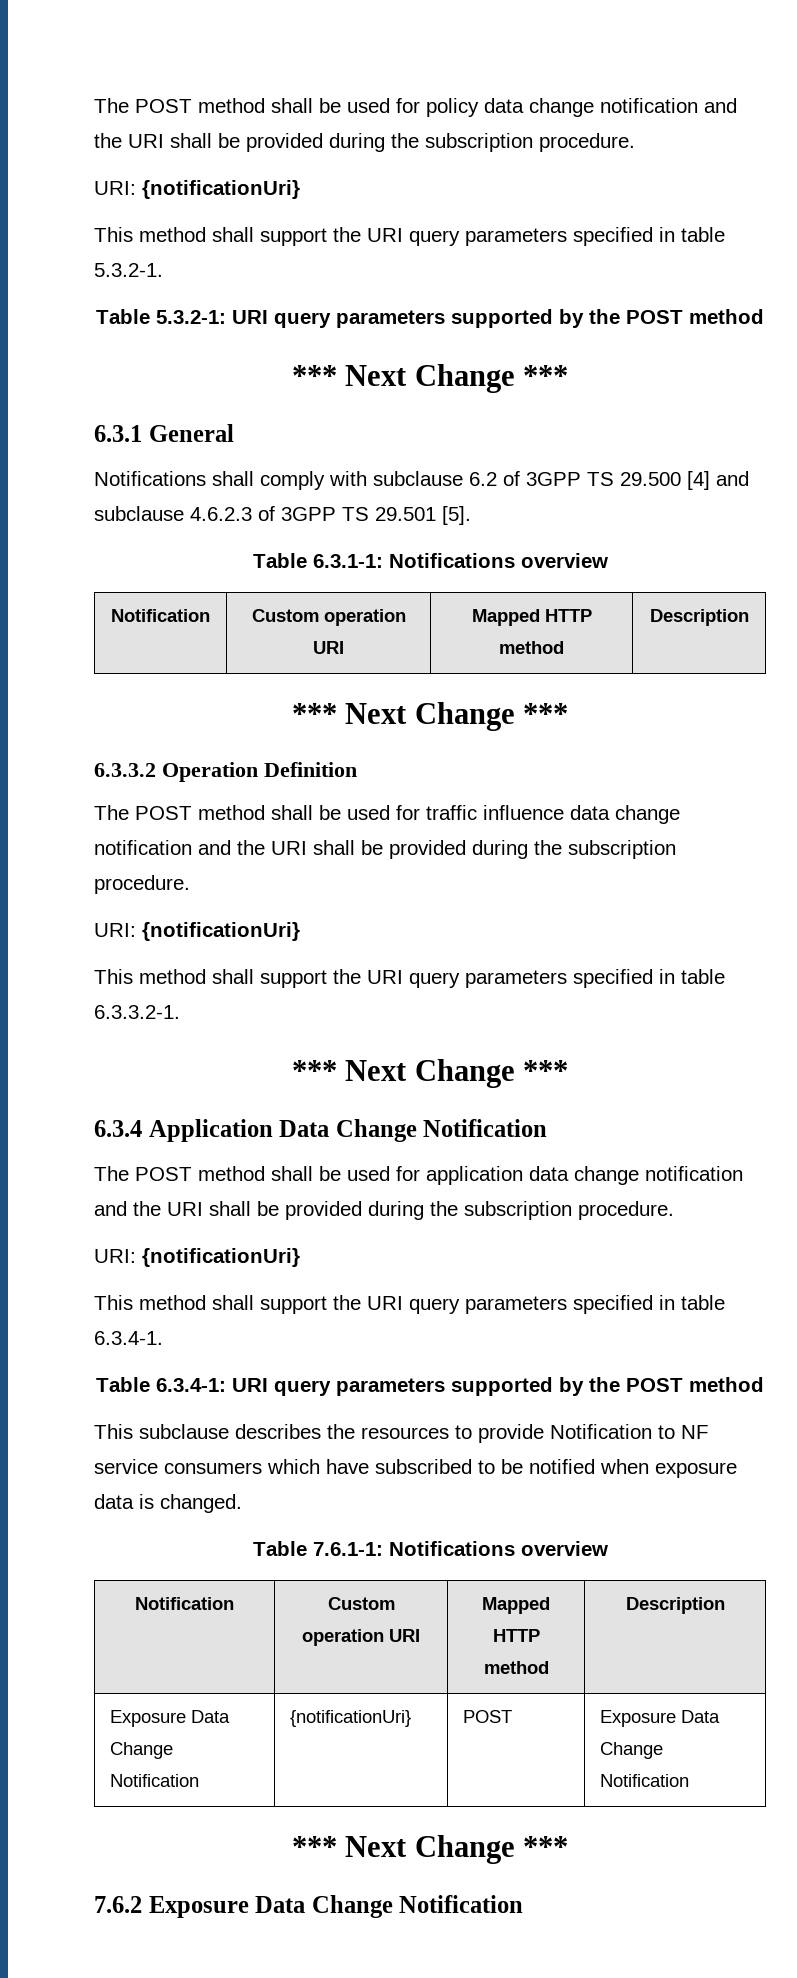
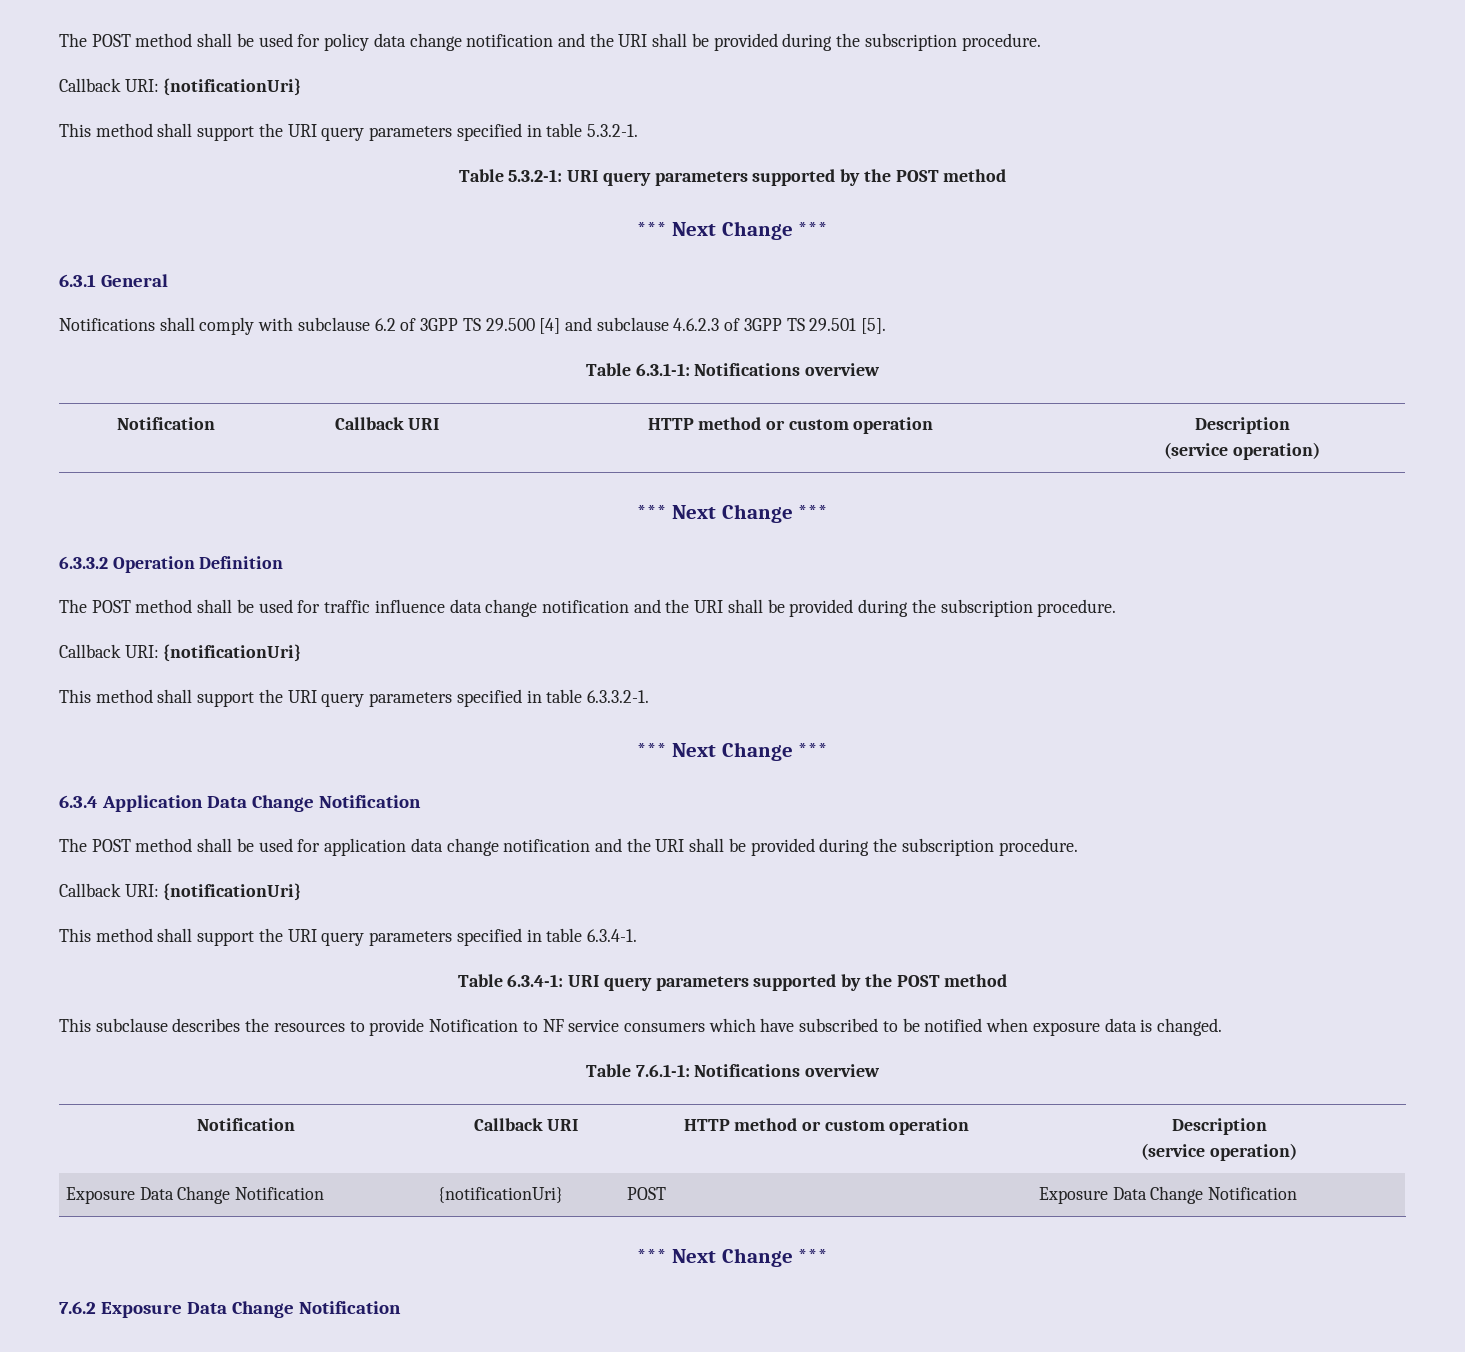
  The POST method shall be used for policy data change notification and the URI shall be provided during the subscription procedure.
- URI: {notificationUri}
+ Callback URI: {notificationUri}
  Table 6.3.1-1: Notifications overview
- Notification | Custom operation URI | Mapped HTTP method | Description
+ Notification | Callback URI | HTTP method or custom operation | Description
+ (service operation)
  The POST method shall be used for traffic influence data change notification and the URI shall be provided during the subscription procedure.
- URI: {notificationUri}
+ Callback URI: {notificationUri}
  The POST method shall be used for application data change notification and the URI shall be provided during the subscription procedure.
- URI: {notificationUri}
+ Callback URI: {notificationUri}
  Table 7.6.1-1: Notifications overview
- Notification | Custom operation URI | Mapped HTTP method | Description
+ Notification | Callback URI | HTTP method or custom operation | Description
+ (service operation)

